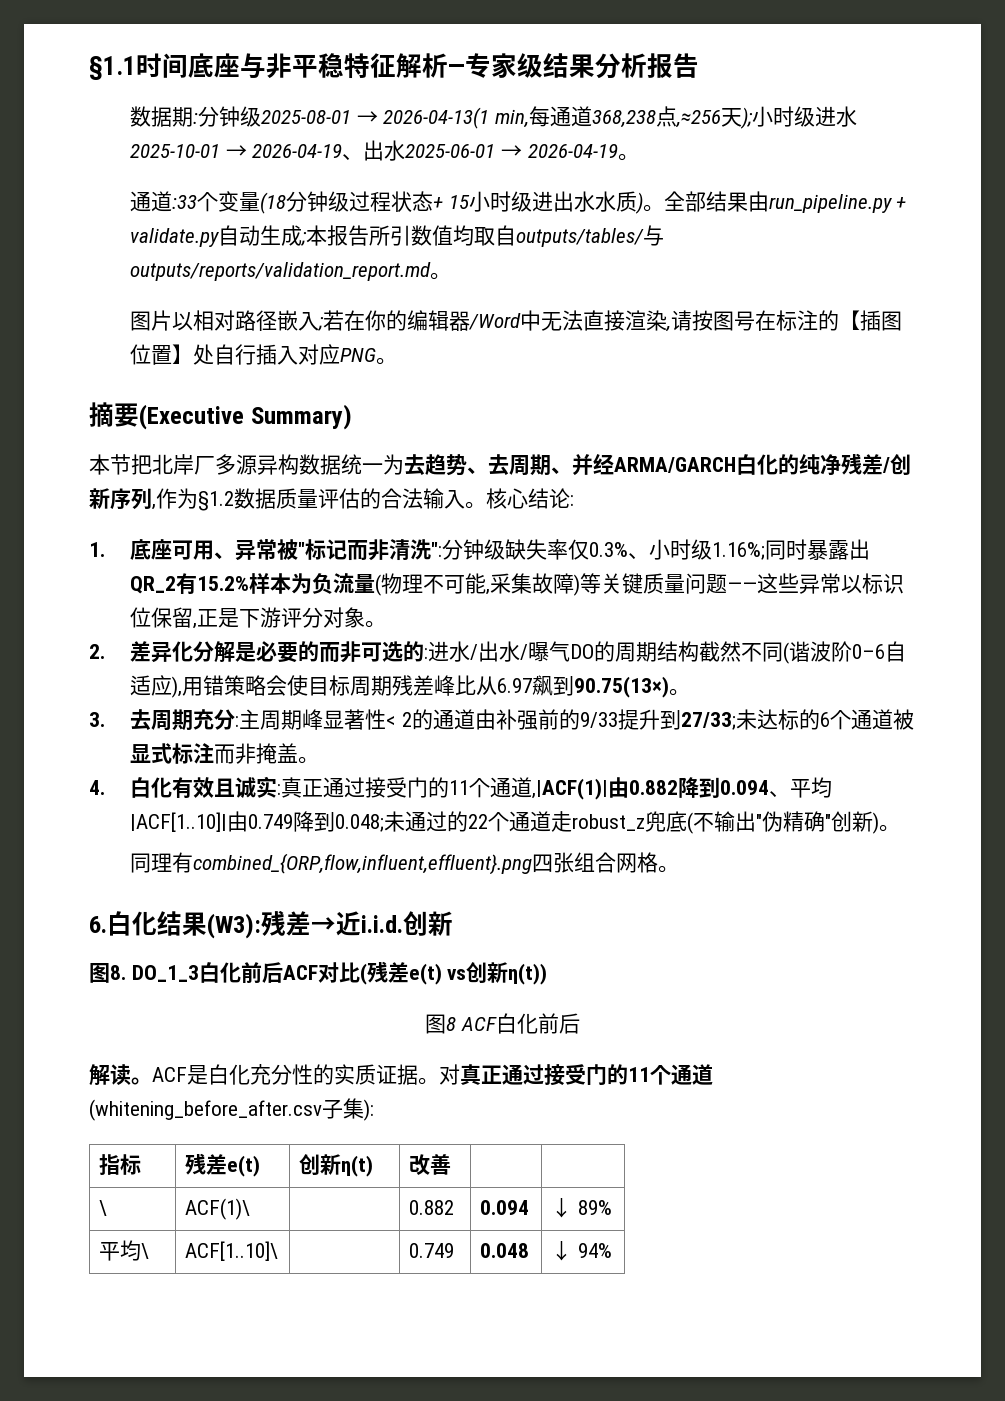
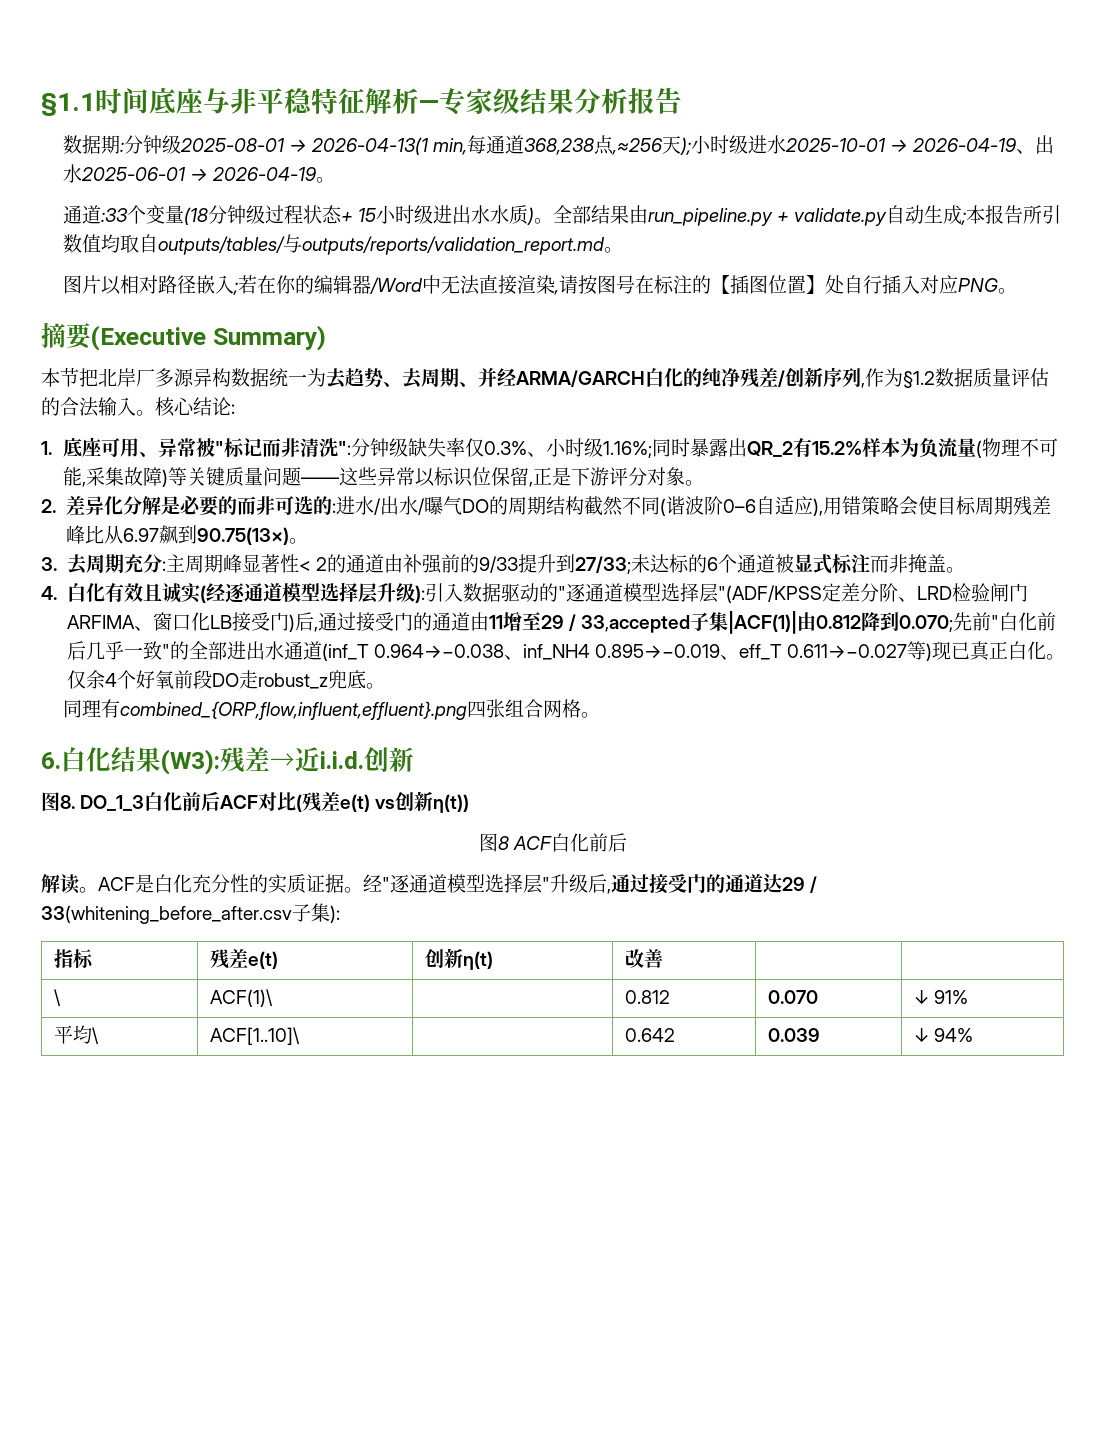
- 4.白化有效且诚实:真正通过接受门的11个通道,|ACF(1)|由0.882降到0.094、平均|ACF[1..10]|由0.749降到0.048;未通过的22个通道走robust_z兜底(不输出"伪精确"创新)。
+ 4.白化有效且诚实(经逐通道模型选择层升级):引入数据驱动的"逐通道模型选择层"(ADF/KPSS定差分阶、LRD检验闸门ARFIMA、窗口化LB接受门)后,通过接受门的通道由11增至29 / 33,accepted子集|ACF(1)|由0.812降到0.070;先前"白化前后几乎一致"的全部进出水通道(inf_T 0.964→−0.038、inf_NH4 0.895→−0.019、eff_T 0.611→−0.027等)现已真正白化。仅余4个好氧前段DO走robust_z兜底。
- 对真正通过接受门的11个通道(whitening_before_after.csv子集):
+ 经"逐通道模型选择层"升级后,通过接受门的通道达29 / 33(whitening_before_after.csv子集):
- \ | ACF(1)\ | | 0.882 | 0.094 | ↓ 89%
+ \ | ACF(1)\ | | 0.812 | 0.070 | ↓ 91%
- 平均\ | ACF[1..10]\ | | 0.749 | 0.048 | ↓ 94%
+ 平均\ | ACF[1..10]\ | | 0.642 | 0.039 | ↓ 94%

